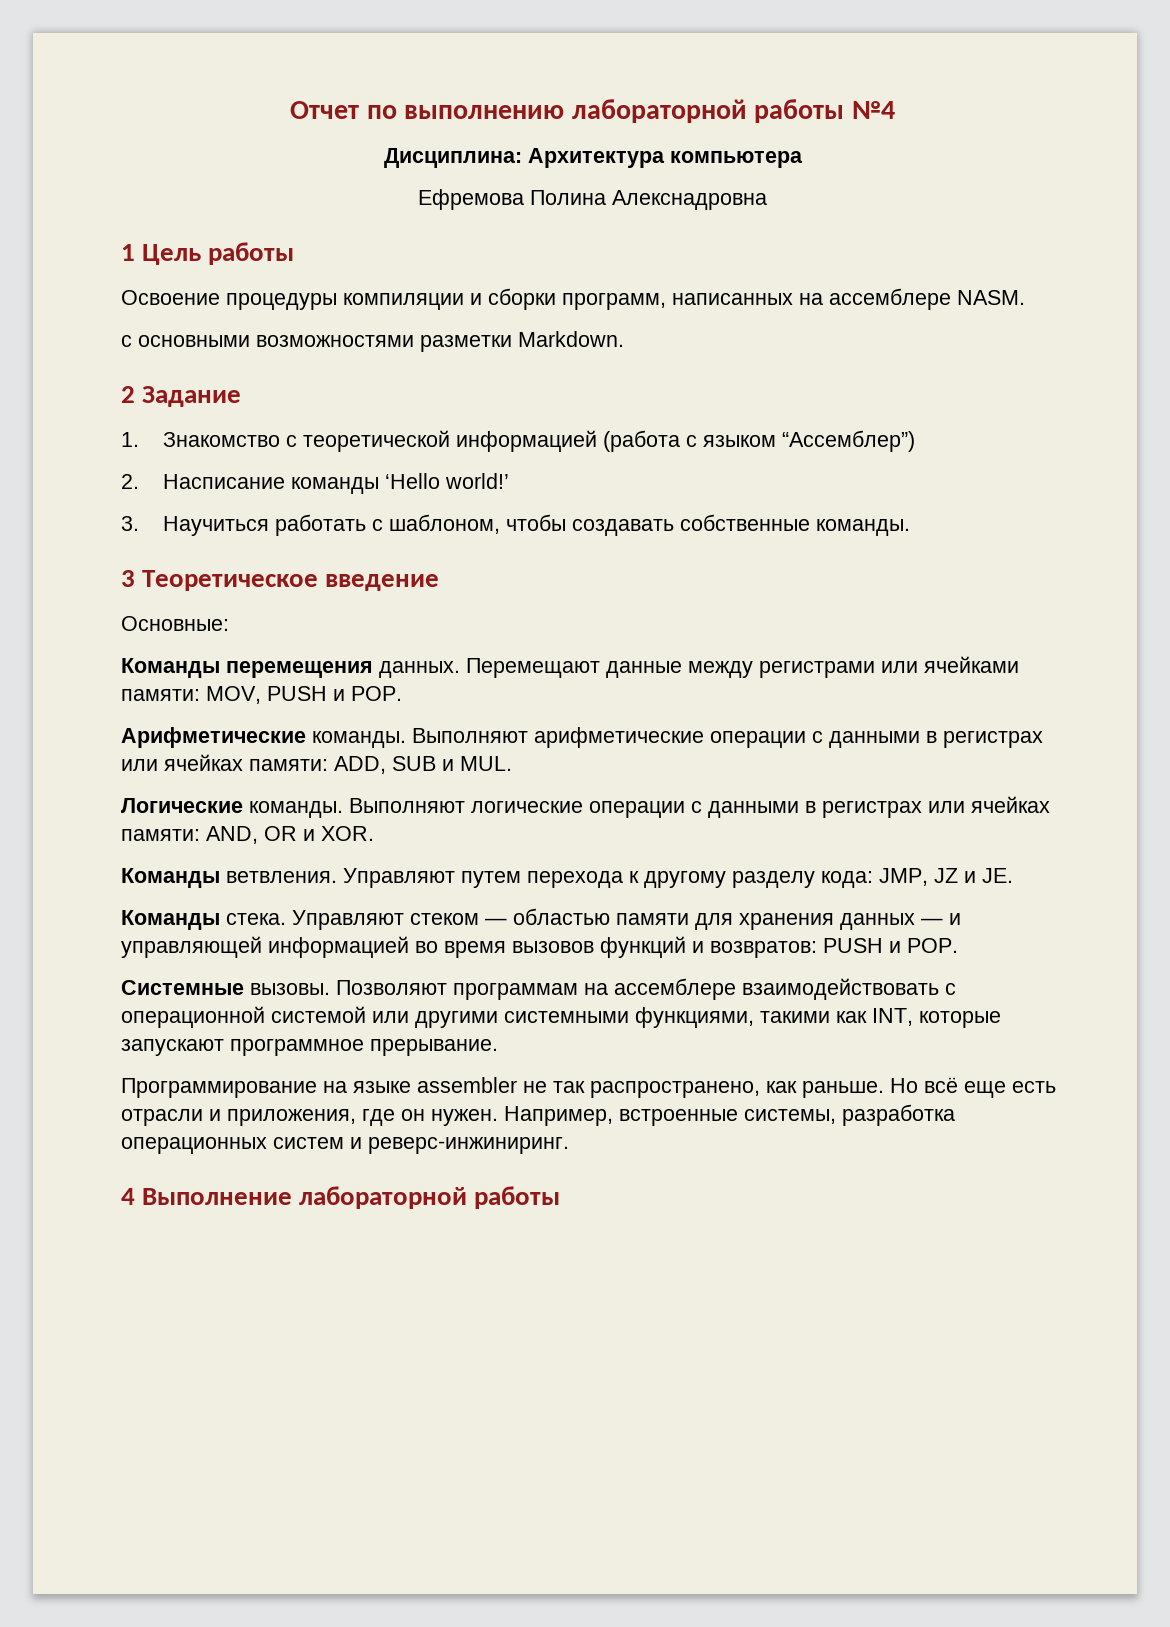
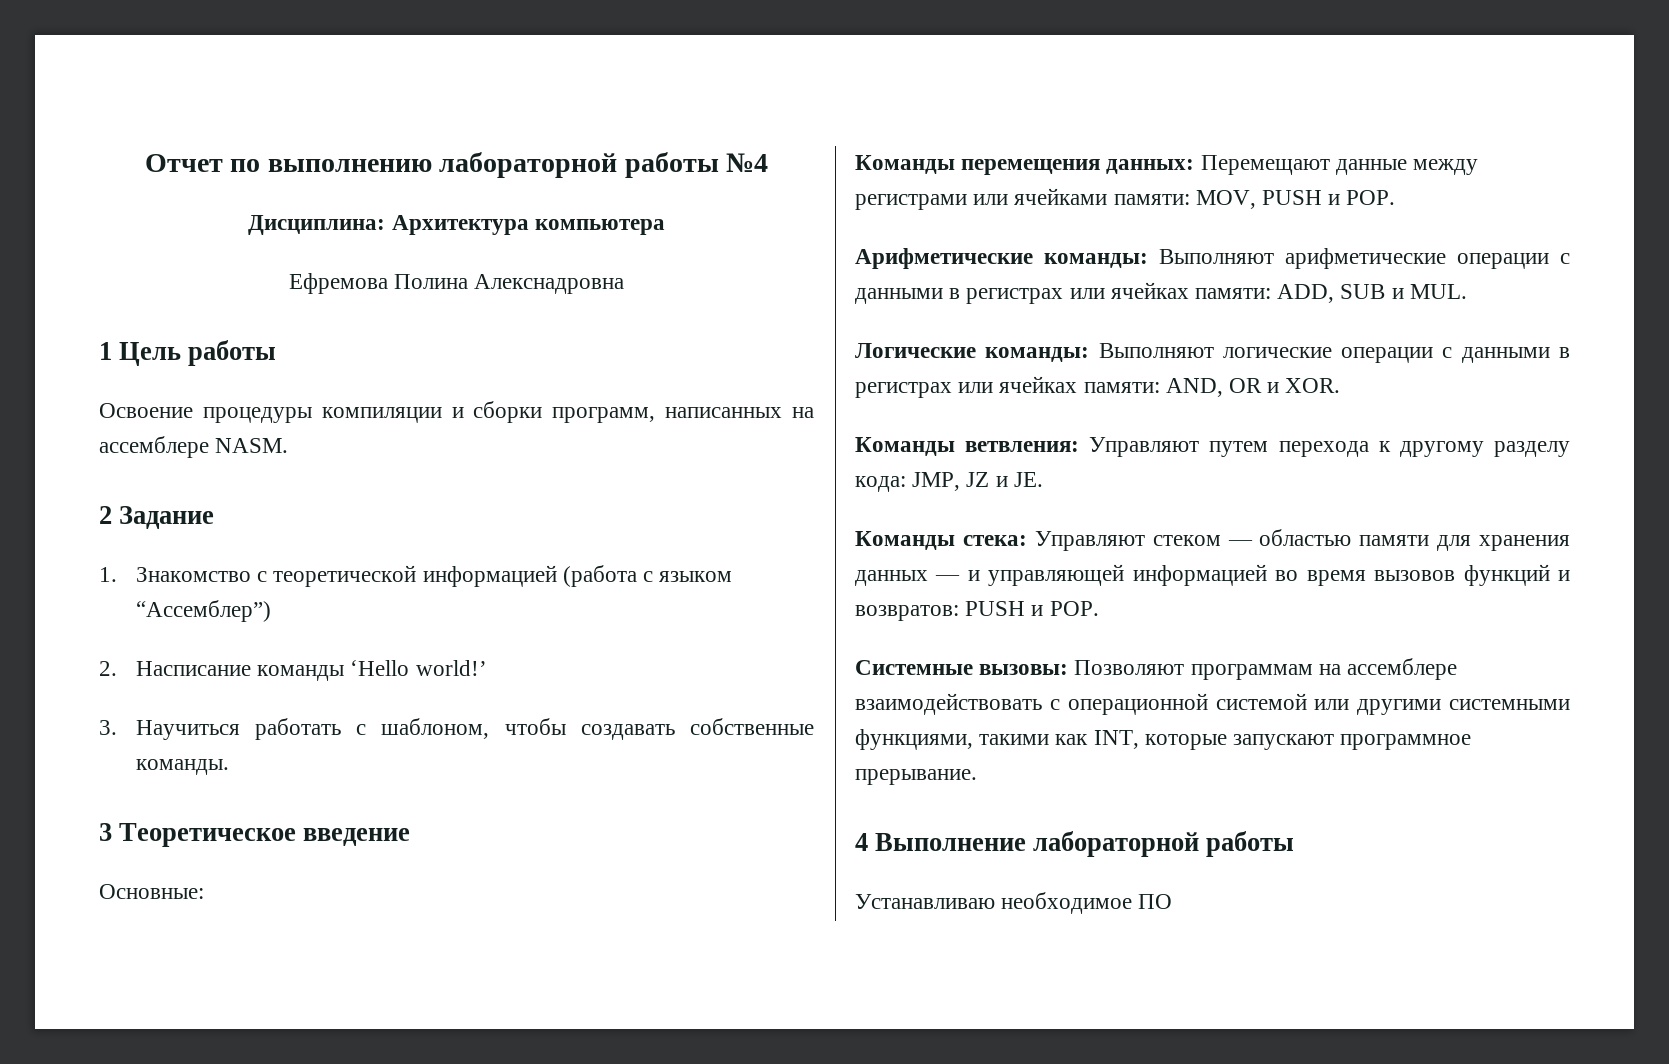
- с основными возможностями разметки Markdown.
- Команды перемещения данных. Перемещают данные между регистрами или ячейками памяти: MOV, PUSH и POP.
+ Команды перемещения данных: Перемещают данные между регистрами или ячейками памяти: MOV, PUSH и POP.
- Арифметические команды. Выполняют арифметические операции с данными в регистрах или ячейках памяти: ADD, SUB и MUL.
+ Арифметические команды: Выполняют арифметические операции с данными в регистрах или ячейках памяти: ADD, SUB и MUL.
- Логические команды. Выполняют логические операции с данными в регистрах или ячейках памяти: AND, OR и XOR.
+ Логические команды: Выполняют логические операции с данными в регистрах или ячейках памяти: AND, OR и XOR.
- Команды ветвления. Управляют путем перехода к другому разделу кода: JMP, JZ и JE.
+ Команды ветвления: Управляют путем перехода к другому разделу кода: JMP, JZ и JE.
- Команды стека. Управляют стеком — областью памяти для хранения данных — и управляющей информацией во время вызовов функций и возвратов: PUSH и POP.
+ Команды стека: Управляют стеком — областью памяти для хранения данных — и управляющей информацией во время вызовов функций и возвратов: PUSH и POP.
- Системные вызовы. Позволяют программам на ассемблере взаимодействовать с операционной системой или другими системными функциями, такими как INT, которые запускают программное прерывание.
+ Системные вызовы: Позволяют программам на ассемблере взаимодействовать с операционной системой или другими системными функциями, такими как INT, которые запускают программное прерывание.
- Программирование на языке assembler не так распространено, как раньше. Но всё еще есть отрасли и приложения, где он нужен. Например, встроенные системы, разработка операционных систем и реверс-инжиниринг.
+ Устанавливаю необходимое ПО

